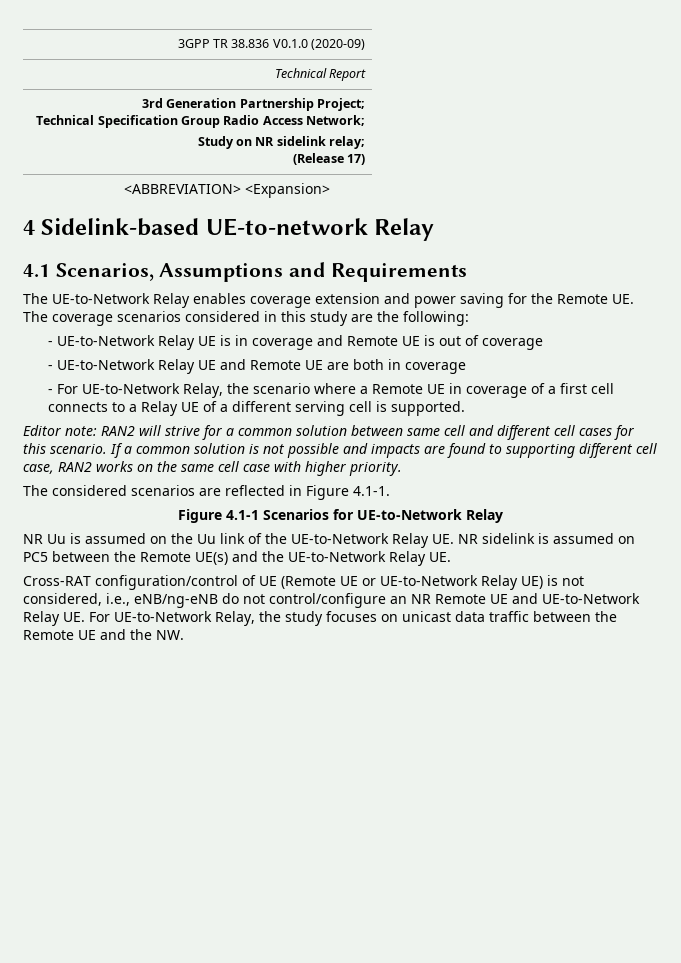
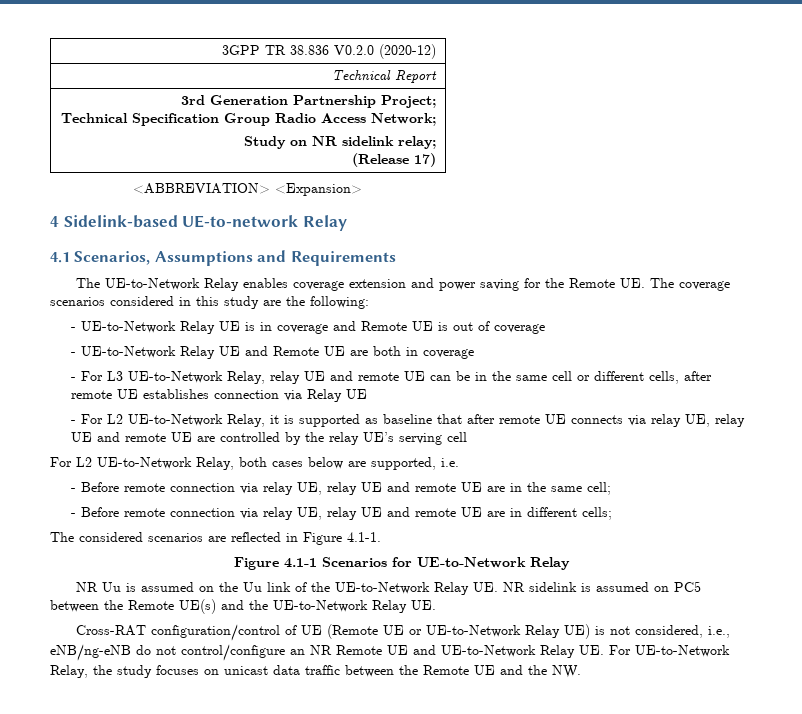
- 3GPP TR 38.836 V0.1.0 (2020-09)
+ 3GPP TR 38.836 V0.2.0 (2020-12)
- - For UE-to-Network Relay, the scenario where a Remote UE in coverage of a first cell connects to a Relay UE of a different serving cell is supported.
- Editor note: RAN2 will strive for a common solution between same cell and different cell cases for this scenario. If a common solution is not possible and impacts are found to supporting different cell case, RAN2 works on the same cell case with higher priority.
+ - For L3 UE-to-Network Relay, relay UE and remote UE can be in the same cell or different cells, after remote UE establishes connection via Relay UE
+ - For L2 UE-to-Network Relay, it is supported as baseline that after remote UE connects via relay UE, relay UE and remote UE are controlled by the relay UE’s serving cell
+ For L2 UE-to-Network Relay, both cases below are supported, i.e.
+ - Before remote connection via relay UE, relay UE and remote UE are in the same cell;
+ - Before remote connection via relay UE, relay UE and remote UE are in different cells;

